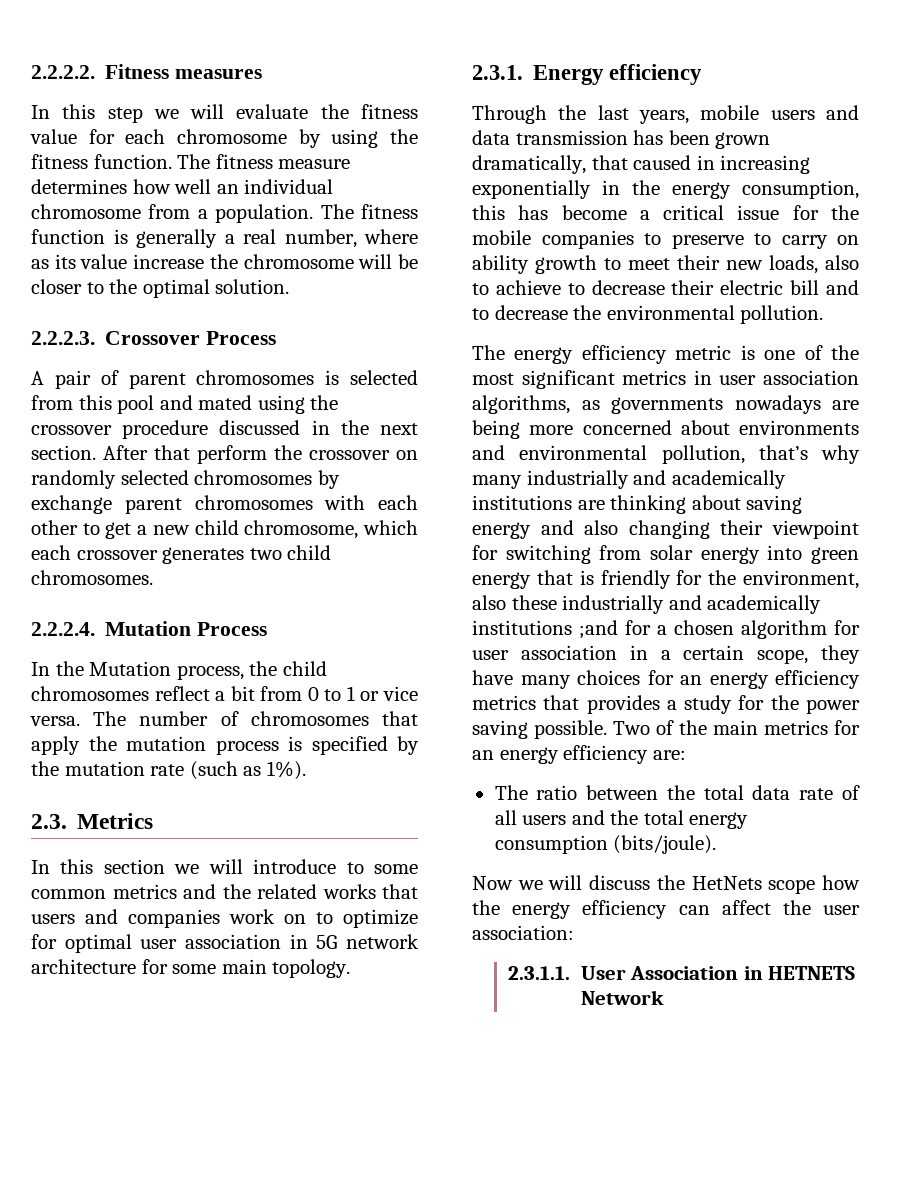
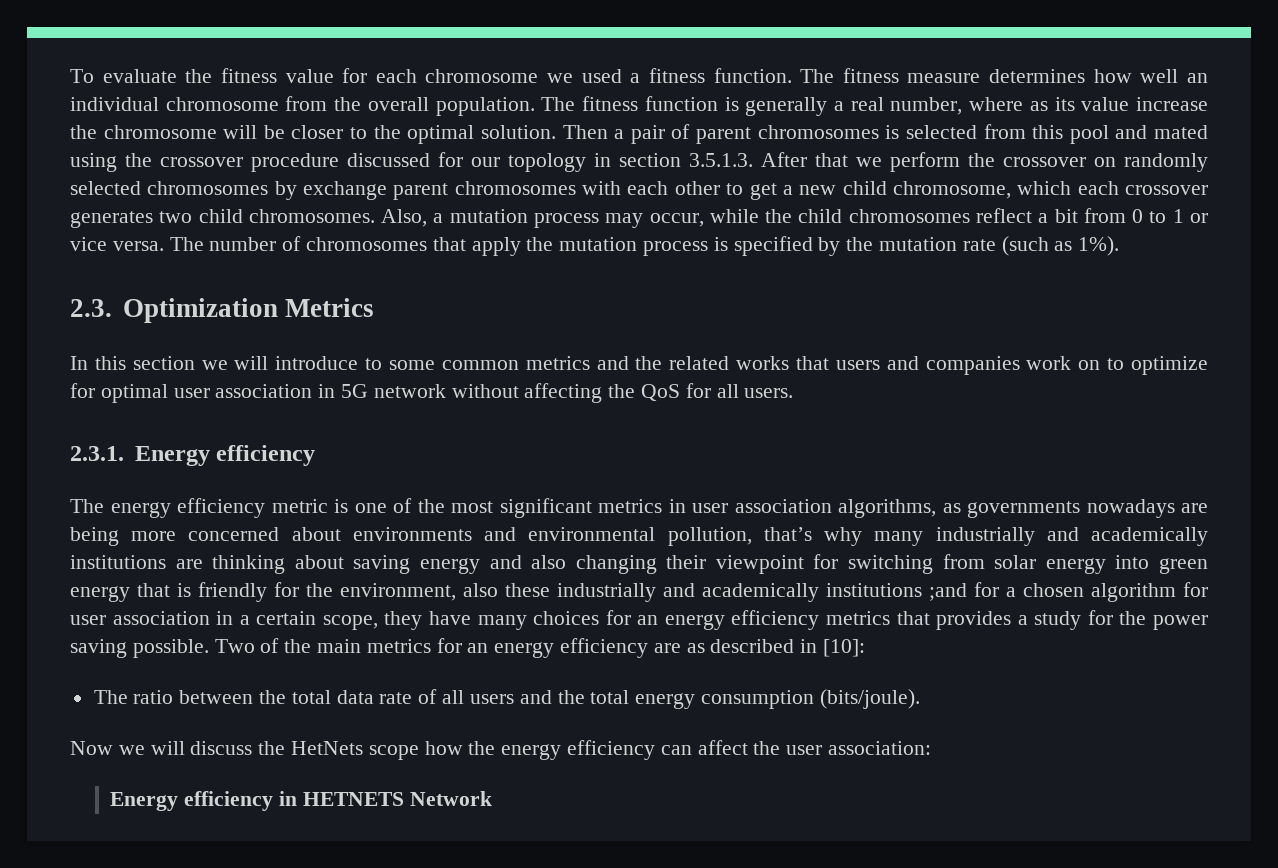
- 2.2.2.2. Fitness measures
- In this step we will evaluate the fitness value for each chromosome by using the fitness function.
+ To evaluate the fitness value for each chromosome we used a fitness function.
- The fitness measure determines how well an individual chromosome from a population.
+ The fitness measure determines how well an individual chromosome from the overall population.
- The fitness function is generally a real number, where as its value increase the chromosome will be closer to the optimal solution.
- 2.2.2.3. Crossover Process
- A pair of parent chromosomes is selected from this pool and mated using the crossover procedure discussed in the next section. After that perform the crossover on randomly selected chromosomes by exchange parent chromosomes with each other to get a new child chromosome, which each crossover generates two child chromosomes.
- 2.2.2.4. Mutation Process
- In the Mutation process, the child chromosomes reflect a bit from 0 to 1 or vice versa.
+ The fitness function is generally a real number, where as its value increase the chromosome will be closer to the optimal solution. Then a pair of parent chromosomes is selected from this pool and mated using the crossover procedure discussed for our topology in section 3.5.1.3. After that we perform the crossover on randomly selected chromosomes by exchange parent chromosomes with each other to get a new child chromosome, which each crossover generates two child chromosomes. Also, a mutation process may occur, while the child chromosomes reflect a bit from 0 to 1 or vice versa.
- 2.3. Metrics
+ 2.3. Optimization Metrics
- In this section we will introduce to some common metrics and the related works that users and companies work on to optimize for optimal user association in 5G network architecture for some main topology.
+ In this section we will introduce to some common metrics and the related works that users and companies work on to optimize for optimal user association in 5G network without affecting the QoS for all users.
  2.3.1. Energy efficiency
- Through the last years, mobile users and data transmission has been grown dramatically, that caused in increasing exponentially in the energy consumption, this has become a critical issue for the mobile companies to preserve to carry on ability growth to meet their new loads, also to achieve to decrease their electric bill and to decrease the environmental pollution.
- Two of the main metrics for an energy efficiency are:
+ Two of the main metrics for an energy efficiency are as described in [10]:
- 2.3.1.1. User Association in HETNETS Network
+ Energy efficiency in HETNETS Network

